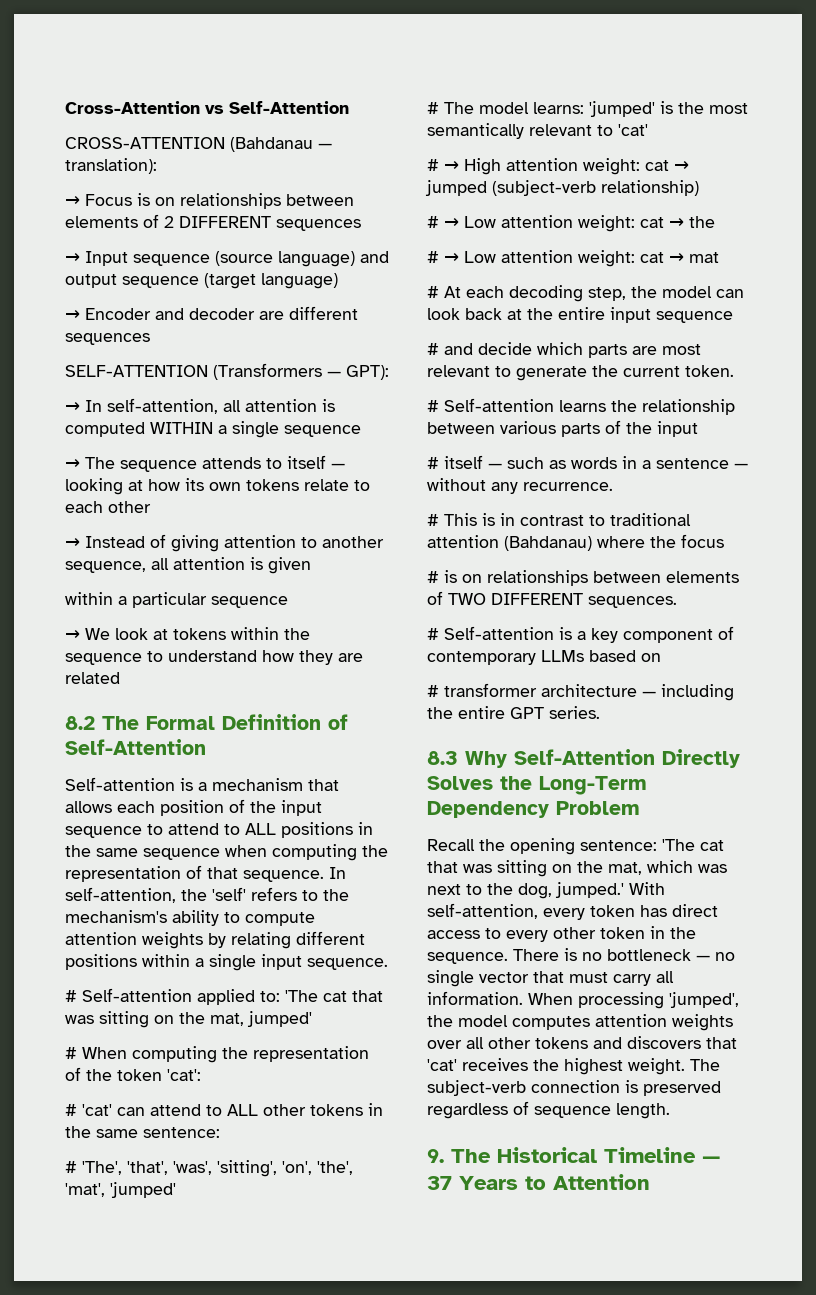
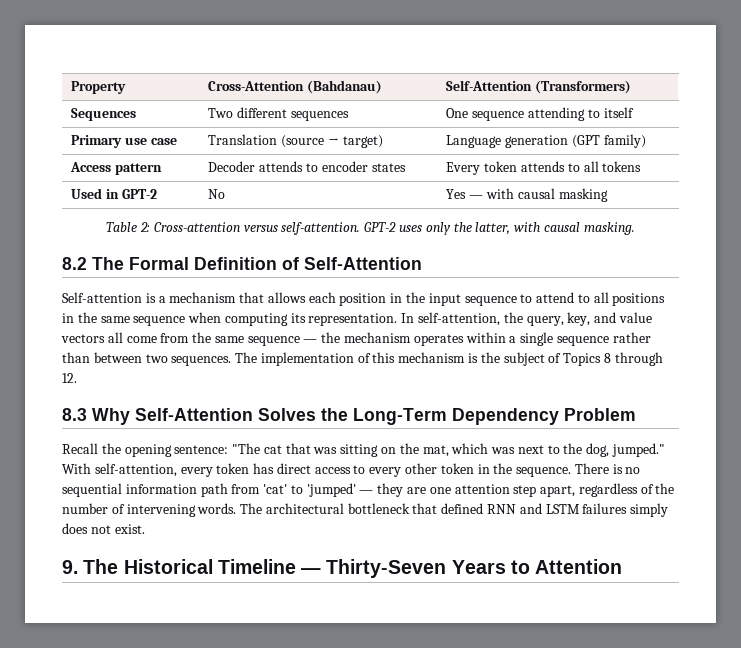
- Cross-Attention vs Self-Attention
- CROSS-ATTENTION (Bahdanau — translation):
- → Focus is on relationships between elements of 2 DIFFERENT sequences
- → Input sequence (source language) and output sequence (target language)
- → Encoder and decoder are different sequences
- SELF-ATTENTION (Transformers — GPT):
- → In self-attention, all attention is computed WITHIN a single sequence
- → The sequence attends to itself — looking at how its own tokens relate to each other
- → Instead of giving attention to another sequence, all attention is given
- within a particular sequence
- → We look at tokens within the sequence to understand how they are related
+ Property | Cross-Attention (Bahdanau) | Self-Attention (Transformers)
+ Sequences | Two different sequences | One sequence attending to itself
+ Primary use case | Translation (source → target) | Language generation (GPT family)
+ Access pattern | Decoder attends to encoder states | Every token attends to all tokens
+ Used in GPT-2 | No | Yes — with causal masking
+ Table 2: Cross-attention versus self-attention. GPT-2 uses only the latter, with causal masking.
- Self-attention is a mechanism that allows each position of the input sequence to attend to ALL positions in the same sequence when computing the representation of that sequence. In self-attention, the 'self' refers to the mechanism's ability to compute attention weights by relating different positions within a single input sequence.
- # Self-attention applied to: 'The cat that was sitting on the mat, jumped'
- # When computing the representation of the token 'cat':
- # 'cat' can attend to ALL other tokens in the same sentence:
- # 'The', 'that', 'was', 'sitting', 'on', 'the', 'mat', 'jumped'
- # The model learns: 'jumped' is the most semantically relevant to 'cat'
- # → High attention weight: cat → jumped (subject-verb relationship)
- # → Low attention weight: cat → the
- # → Low attention weight: cat → mat
- # At each decoding step, the model can look back at the entire input sequence
- # and decide which parts are most relevant to generate the current token.
- # Self-attention learns the relationship between various parts of the input
- # itself — such as words in a sentence — without any recurrence.
- # This is in contrast to traditional attention (Bahdanau) where the focus
- # is on relationships between elements of TWO DIFFERENT sequences.
- # Self-attention is a key component of contemporary LLMs based on
- # transformer architecture — including the entire GPT series.
+ Self-attention is a mechanism that allows each position in the input sequence to attend to all positions in the same sequence when computing its representation. In self-attention, the query, key, and value vectors all come from the same sequence — the mechanism operates within a single sequence rather than between two sequences. The implementation of this mechanism is the subject of Topics 8 through 12.
- 8.3 Why Self-Attention Directly Solves the Long-Term Dependency Problem
+ 8.3 Why Self-Attention Solves the Long-Term Dependency Problem
- Recall the opening sentence: 'The cat that was sitting on the mat, which was next to the dog, jumped.'
+ Recall the opening sentence: "The cat that was sitting on the mat, which was next to the dog, jumped."
- There is no bottleneck — no single vector that must carry all information. When processing 'jumped', the model computes attention weights over all other tokens and discovers that 'cat' receives the highest weight. The subject-verb connection is preserved regardless of sequence length.
+ There is no sequential information path from 'cat' to 'jumped' — they are one attention step apart, regardless of the number of intervening words. The architectural bottleneck that defined RNN and LSTM failures simply does not exist.
- 9. The Historical Timeline — 37 Years to Attention
+ 9. The Historical Timeline — Thirty-Seven Years to Attention

